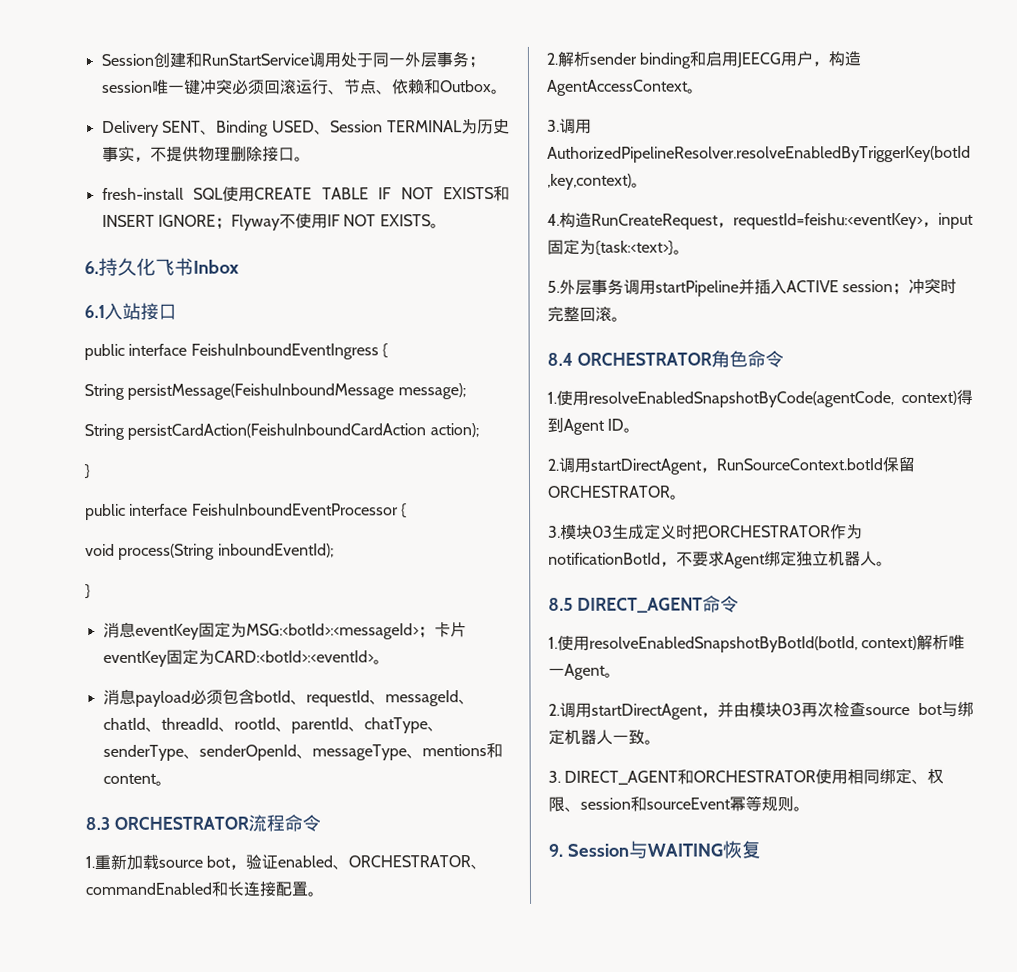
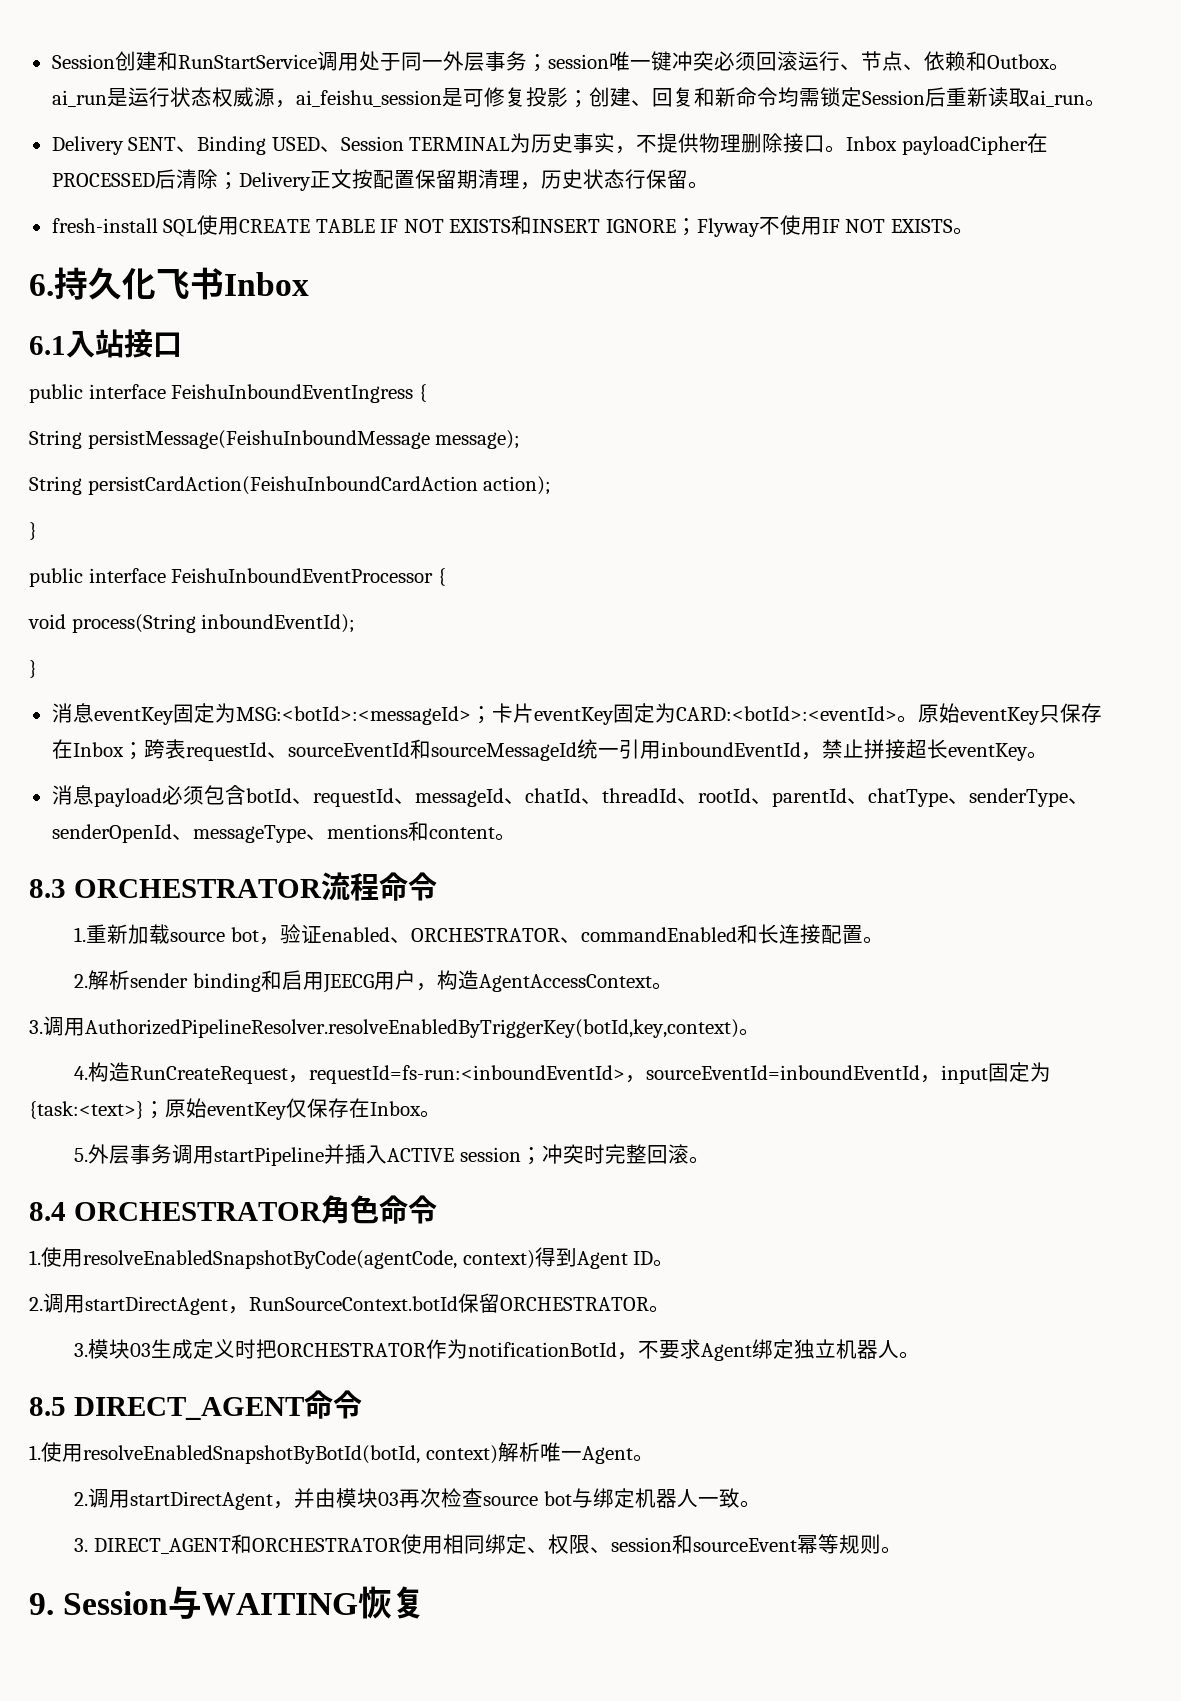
- Session创建和RunStartService调用处于同一外层事务；session唯一键冲突必须回滚运行、节点、依赖和Outbox。
+ Session创建和RunStartService调用处于同一外层事务；session唯一键冲突必须回滚运行、节点、依赖和Outbox。ai_run是运行状态权威源，ai_feishu_session是可修复投影；创建、回复和新命令均需锁定Session后重新读取ai_run。
+ Inbox payloadCipher在PROCESSED后清除；Delivery正文按配置保留期清理，历史状态行保留。
+ 原始eventKey只保存在Inbox；跨表requestId、sourceEventId和sourceMessageId统一引用inboundEventId，禁止拼接超长eventKey。
- 4.构造RunCreateRequest，requestId=feishu:<eventKey>，input固定为{task:<text>}。
+ 4.构造RunCreateRequest，requestId=fs-run:<inboundEventId>，sourceEventId=inboundEventId，input固定为{task:<text>}；原始eventKey仅保存在Inbox。

